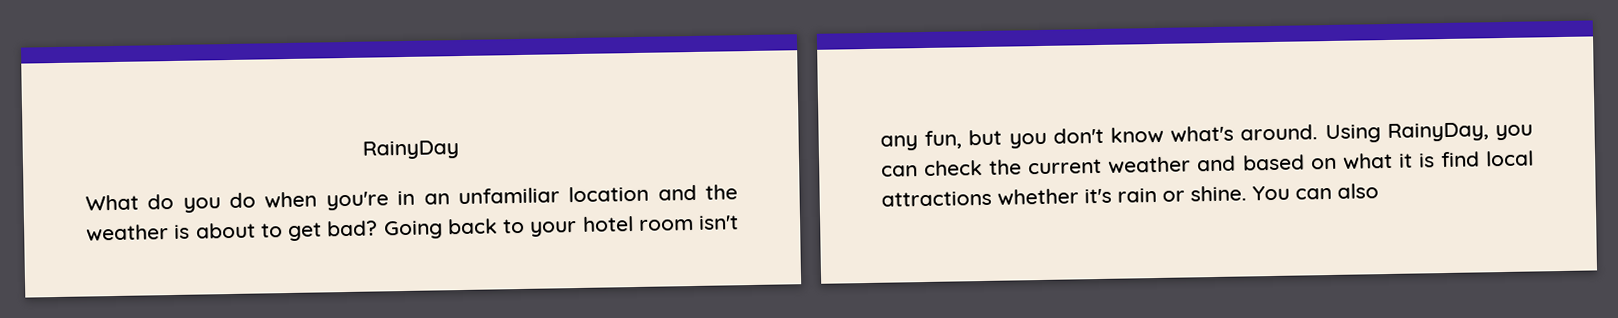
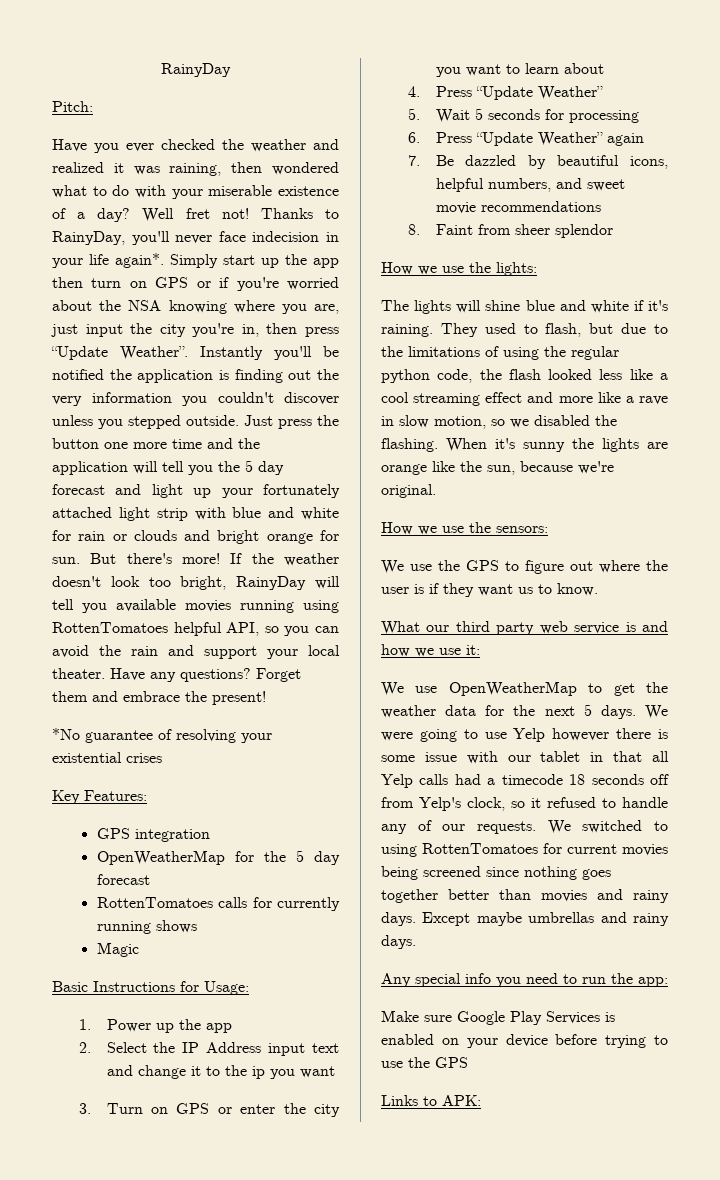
- What do you do when you're in an unfamiliar location and the weather is about to get bad? Going back to your hotel room isn't any fun, but you don't know what's around. Using RainyDay, you can check the current weather and based on what it is find local attractions whether it's rain or shine. You can also
+ Pitch:
+ Have you ever checked the weather and realized it was raining, then wondered what to do with your miserable existence of a day? Well fret not! Thanks to RainyDay, you'll never face indecision in your life again*. Simply start up the app then turn on GPS or if you're worried about the NSA knowing where you are, just input the city you're in, then press “Update Weather”. Instantly you'll be notified the application is finding out the very information you couldn't discover unless you stepped outside. Just press the button one more time and the application will tell you the 5 day forecast and light up your fortunately attached light strip with blue and white for rain or clouds and bright orange for sun. But there's more! If the weather doesn't look too bright, RainyDay will tell you available movies running using RottenTomatoes helpful API, so you can avoid the rain and support your local theater. Have any questions? Forget them and embrace the present!
+ *No guarantee of resolving your existential crises
+ Key Features:
+ GPS integration
+ OpenWeatherMap for the 5 day forecast
+ RottenTomatoes calls for currently running shows
+ Magic
+ Basic Instructions for Usage:
+ 1. Power up the app
+ 2. Select the IP Address input text and change it to the ip you want
+ 3. Turn on GPS or enter the city you want to learn about
+ 4. Press “Update Weather”
+ 5. Wait 5 seconds for processing
+ 6. Press “Update Weather” again
+ 7. Be dazzled by beautiful icons, helpful numbers, and sweet movie recommendations
+ 8. Faint from sheer splendor
+ How we use the lights:
+ The lights will shine blue and white if it's raining. They used to flash, but due to the limitations of using the regular python code, the flash looked less like a cool streaming effect and more like a rave in slow motion, so we disabled the flashing. When it's sunny the lights are orange like the sun, because we're original.
+ How we use the sensors:
+ We use the GPS to figure out where the user is if they want us to know.
+ What our third party web service is and how we use it:
+ We use OpenWeatherMap to get the weather data for the next 5 days. We were going to use Yelp however there is some issue with our tablet in that all Yelp calls had a timecode 18 seconds off from Yelp's clock, so it refused to handle any of our requests. We switched to using RottenTomatoes for current movies being screened since nothing goes together better than movies and rainy days. Except maybe umbrellas and rainy days.
+ Any special info you need to run the app:
+ Make sure Google Play Services is enabled on your device before trying to use the GPS
+ Links to APK:

